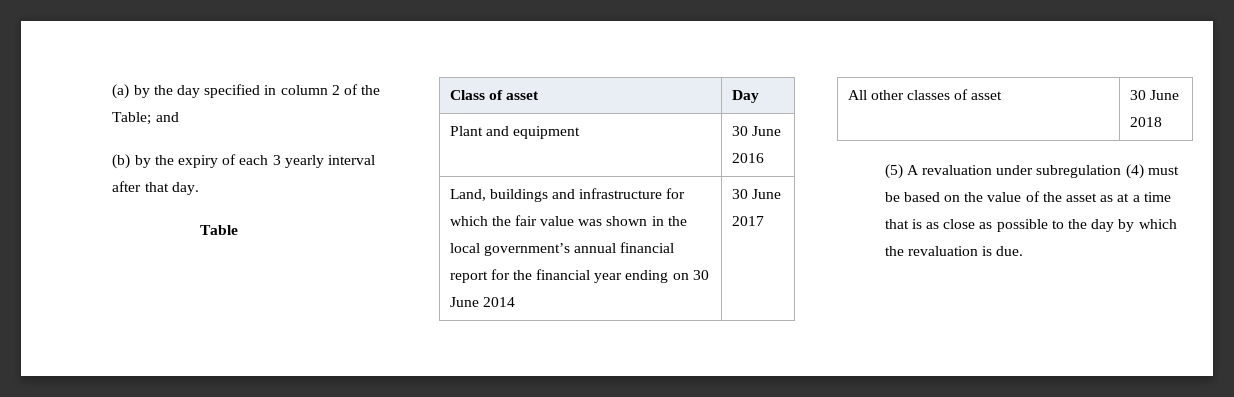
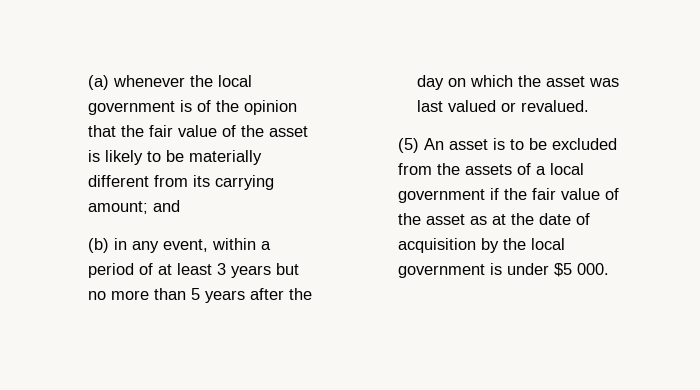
- (a) by the day specified in column 2 of the Table; and
- (b) by the expiry of each 3 yearly interval after that day.
- Table
- Class of asset | Day
- Plant and equipment | 30 June 2016
- Land, buildings and infrastructure for which the fair value was shown in the local government’s annual financial report for the financial year ending on 30 June 2014 | 30 June 2017
- All other classes of asset | 30 June 2018
- (5) A revaluation under subregulation (4) must be based on the value of the asset as at a time that is as close as possible to the day by which the revaluation is due.
+ (a) whenever the local government is of the opinion that the fair value of the asset is likely to be materially different from its carrying amount; and
+ (b) in any event, within a period of at least 3 years but no more than 5 years after the day on which the asset was last valued or revalued.
+ (5) An asset is to be excluded from the assets of a local government if the fair value of the asset as at the date of acquisition by the local government is under $5 000.

